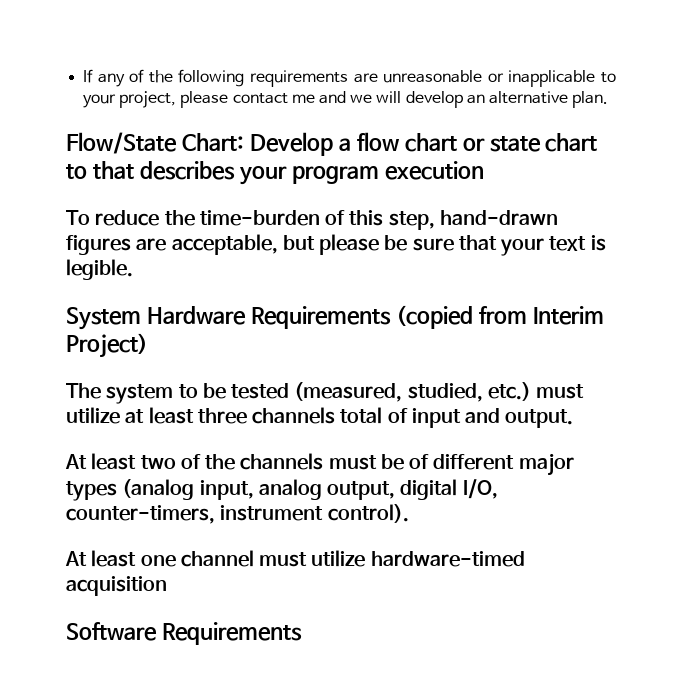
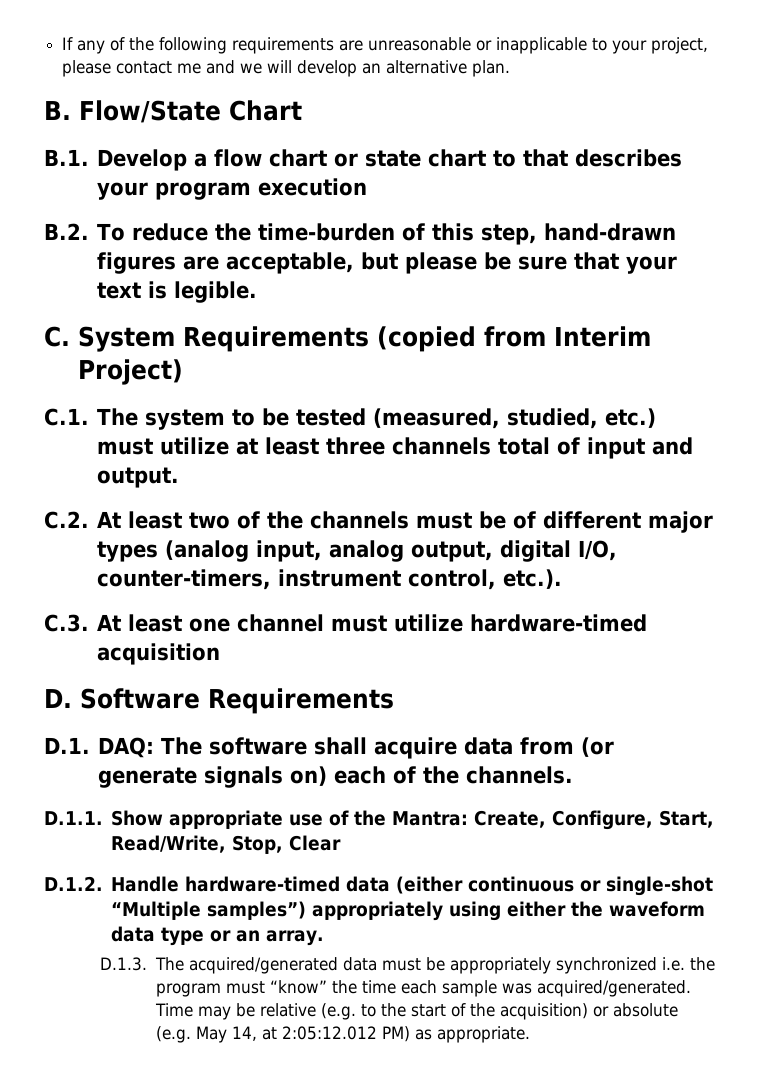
- Flow/State Chart: Develop a flow chart or state chart to that describes your program execution
+ B. Flow/State Chart
+ B.1. Develop a flow chart or state chart to that describes your program execution
- To reduce the time-burden of this step, hand-drawn figures are acceptable, but please be sure that your text is legible.
+ B.2. To reduce the time-burden of this step, hand-drawn figures are acceptable, but please be sure that your text is legible.
- System Hardware Requirements (copied from Interim Project)
+ C. System Requirements (copied from Interim Project)
- The system to be tested (measured, studied, etc.) must utilize at least three channels total of input and output.
+ C.1. The system to be tested (measured, studied, etc.) must utilize at least three channels total of input and output.
- At least two of the channels must be of different major types (analog input, analog output, digital I/O, counter-timers, instrument control).
- At least one channel must utilize hardware-timed acquisition
+ C.2. At least two of the channels must be of different major types (analog input, analog output, digital I/O, counter-timers, instrument control, etc.).
+ C.3. At least one channel must utilize hardware-timed acquisition
- Software Requirements
+ D. Software Requirements
+ D.1. DAQ: The software shall acquire data from (or generate signals on) each of the channels.
+ D.1.1. Show appropriate use of the Mantra: Create, Configure, Start, Read/Write, Stop, Clear
+ D.1.2. Handle hardware-timed data (either continuous or single-shot “Multiple samples”) appropriately using either the waveform data type or an array.
+ D.1.3. The acquired/generated data must be appropriately synchronized i.e. the program must “know” the time each sample was acquired/generated. Time may be relative (e.g. to the start of the acquisition) or absolute (e.g. May 14, at 2:05:12.012 PM) as appropriate.

